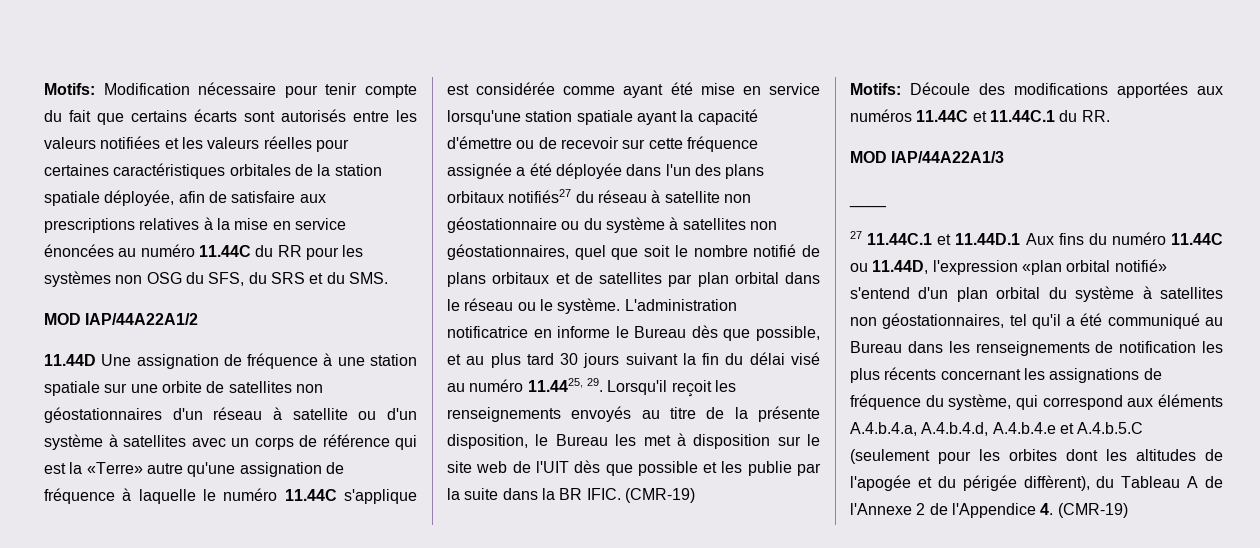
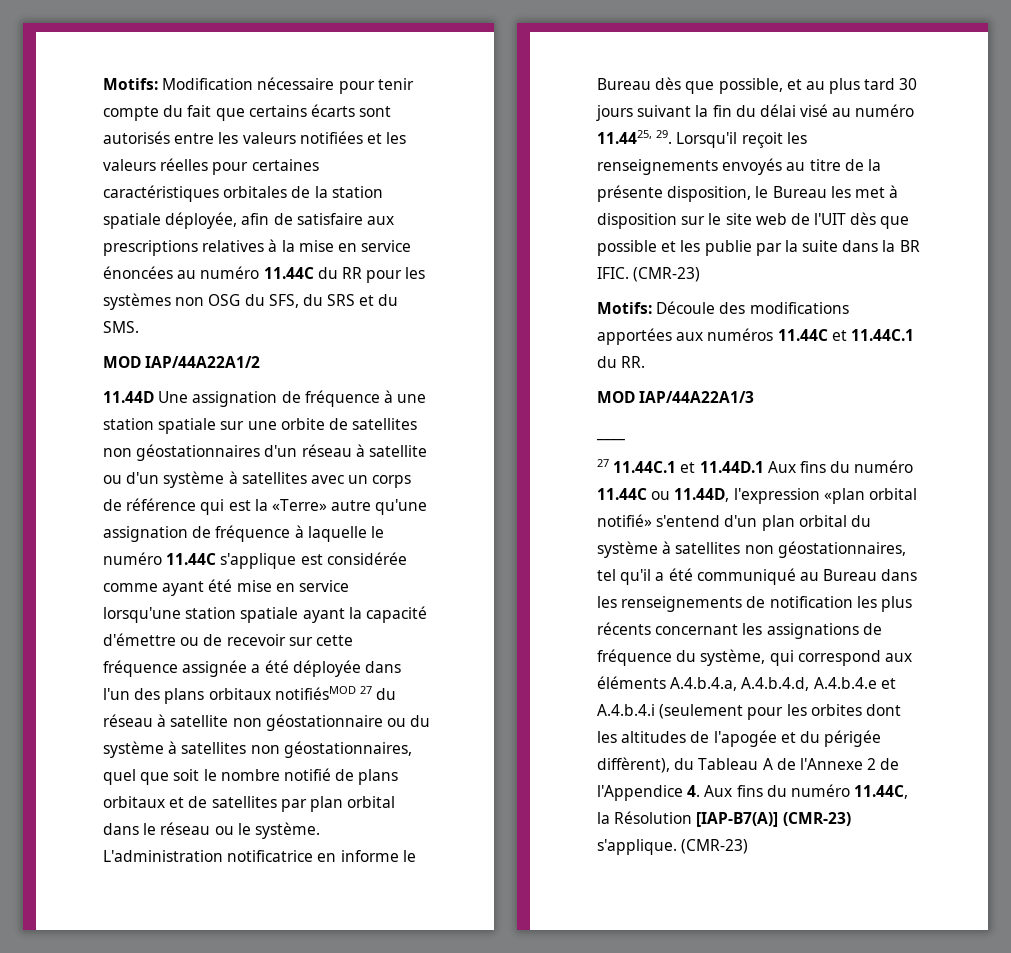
- 11.44D Une assignation de fréquence à une station spatiale sur une orbite de satellites non géostationnaires d'un réseau à satellite ou d'un système à satellites avec un corps de référence qui est la «Terre» autre qu'une assignation de fréquence à laquelle le numéro 11.44C s'applique est considérée comme ayant été mise en service lorsqu'une station spatiale ayant la capacité d'émettre ou de recevoir sur cette fréquence assignée a été déployée dans l'un des plans orbitaux notifiés27 du réseau à satellite non géostationnaire ou du système à satellites non géostationnaires, quel que soit le nombre notifié de plans orbitaux et de satellites par plan orbital dans le réseau ou le système.
+ 11.44D Une assignation de fréquence à une station spatiale sur une orbite de satellites non géostationnaires d'un réseau à satellite ou d'un système à satellites avec un corps de référence qui est la «Terre» autre qu'une assignation de fréquence à laquelle le numéro 11.44C s'applique est considérée comme ayant été mise en service lorsqu'une station spatiale ayant la capacité d'émettre ou de recevoir sur cette fréquence assignée a été déployée dans l'un des plans orbitaux notifiésMOD 27 du réseau à satellite non géostationnaire ou du système à satellites non géostationnaires, quel que soit le nombre notifié de plans orbitaux et de satellites par plan orbital dans le réseau ou le système.
- L'administration notificatrice en informe le Bureau dès que possible, et au plus tard 30 jours suivant la fin du délai visé au numéro 11.4425, 29. Lorsqu'il reçoit les renseignements envoyés au titre de la présente disposition, le Bureau les met à disposition sur le site web de l'UIT dès que possible et les publie par la suite dans la BR IFIC. (CMR-19)
+ L'administration notificatrice en informe le Bureau dès que possible, et au plus tard 30 jours suivant la fin du délai visé au numéro 11.4425, 29. Lorsqu'il reçoit les renseignements envoyés au titre de la présente disposition, le Bureau les met à disposition sur le site web de l'UIT dès que possible et les publie par la suite dans la BR IFIC. (CMR-23)
- 27 11.44C.1 et 11.44D.1 Aux fins du numéro 11.44C ou 11.44D, l'expression «plan orbital notifié» s'entend d'un plan orbital du système à satellites non géostationnaires, tel qu'il a été communiqué au Bureau dans les renseignements de notification les plus récents concernant les assignations de fréquence du système, qui correspond aux éléments A.4.b.4.a, A.4.b.4.d, A.4.b.4.e et A.4.b.5.C (seulement pour les orbites dont les altitudes de l'apogée et du périgée diffèrent), du Tableau A de l'Annexe 2 de l'Appendice 4. (CMR-19)
+ 27 11.44C.1 et 11.44D.1 Aux fins du numéro 11.44C ou 11.44D, l'expression «plan orbital notifié» s'entend d'un plan orbital du système à satellites non géostationnaires, tel qu'il a été communiqué au Bureau dans les renseignements de notification les plus récents concernant les assignations de fréquence du système, qui correspond aux éléments A.4.b.4.a, A.4.b.4.d, A.4.b.4.e et A.4.b.4.i (seulement pour les orbites dont les altitudes de l'apogée et du périgée diffèrent), du Tableau A de l'Annexe 2 de l'Appendice 4. Aux fins du numéro 11.44C, la Résolution [IAP-B7(A)] (CMR-23) s'applique. (CMR-23)

